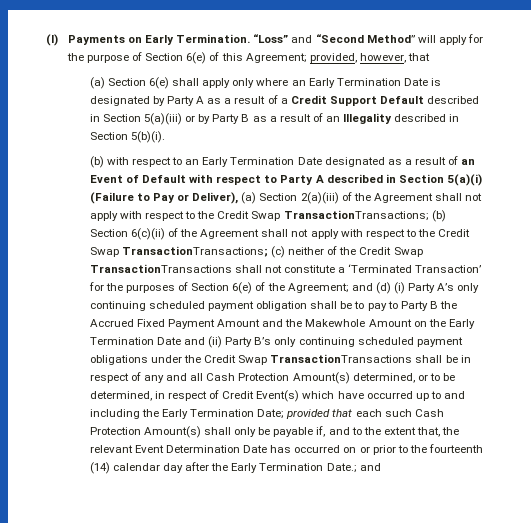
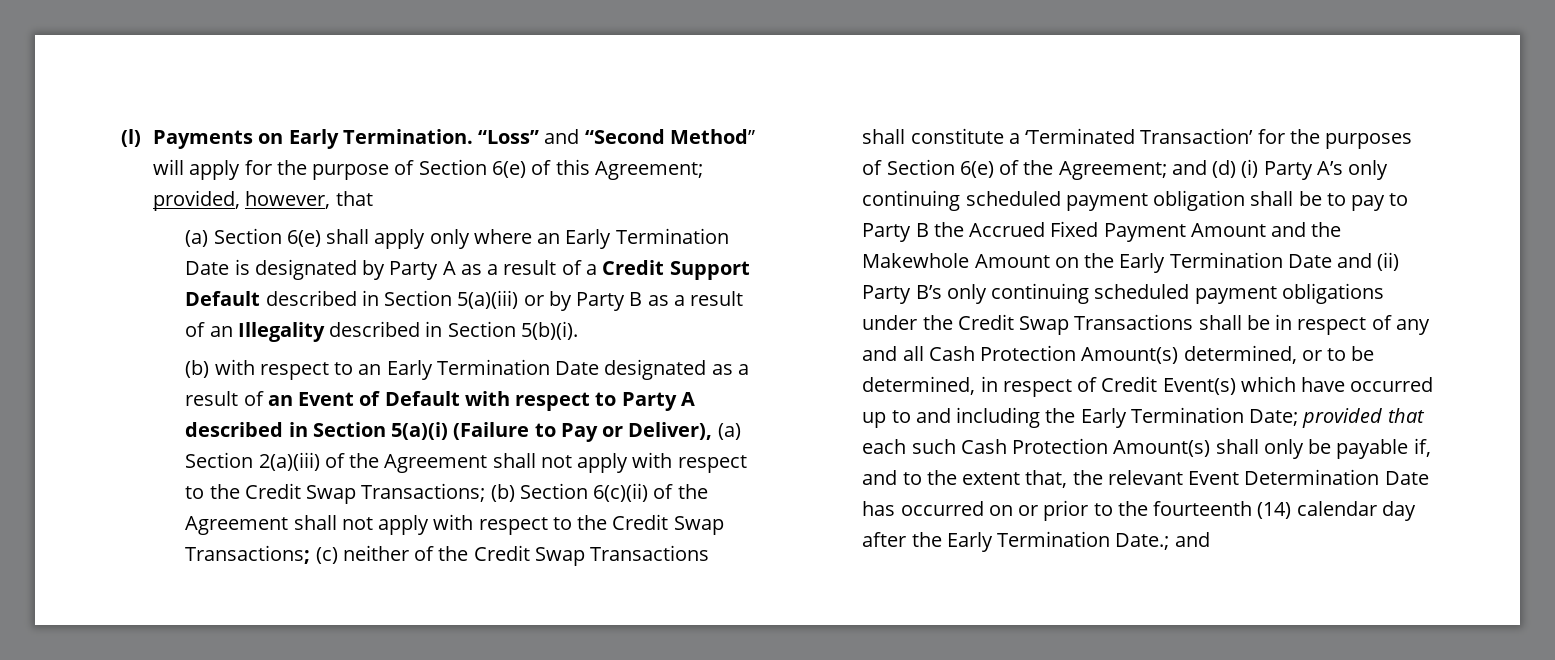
- (b) with respect to an Early Termination Date designated as a result of an Event of Default with respect to Party A described in Section 5(a)(i) (Failure to Pay or Deliver), (a) Section 2(a)(iii) of the Agreement shall not apply with respect to the Credit Swap TransactionTransactions;
+ (b) with respect to an Early Termination Date designated as a result of an Event of Default with respect to Party A described in Section 5(a)(i) (Failure to Pay or Deliver), (a) Section 2(a)(iii) of the Agreement shall not apply with respect to the Credit Swap Transactions;
- (b) Section 6(c)(ii) of the Agreement shall not apply with respect to the Credit Swap TransactionTransactions;
+ (b) Section 6(c)(ii) of the Agreement shall not apply with respect to the Credit Swap Transactions;
- (c) neither of the Credit Swap TransactionTransactions shall not constitute a ‘Terminated Transaction’ for the purposes of Section 6(e) of the Agreement;
+ (c) neither of the Credit Swap Transactions shall constitute a ‘Terminated Transaction’ for the purposes of Section 6(e) of the Agreement;
- and (d) (i) Party A’s only continuing scheduled payment obligation shall be to pay to Party B the Accrued Fixed Payment Amount and the Makewhole Amount on the Early Termination Date and (ii) Party B’s only continuing scheduled payment obligations under the Credit Swap TransactionTransactions shall be in respect of any and all Cash Protection Amount(s) determined, or to be determined, in respect of Credit Event(s) which have occurred up to and including the Early Termination Date;
+ and (d) (i) Party A’s only continuing scheduled payment obligation shall be to pay to Party B the Accrued Fixed Payment Amount and the Makewhole Amount on the Early Termination Date and (ii) Party B’s only continuing scheduled payment obligations under the Credit Swap Transactions shall be in respect of any and all Cash Protection Amount(s) determined, or to be determined, in respect of Credit Event(s) which have occurred up to and including the Early Termination Date;

